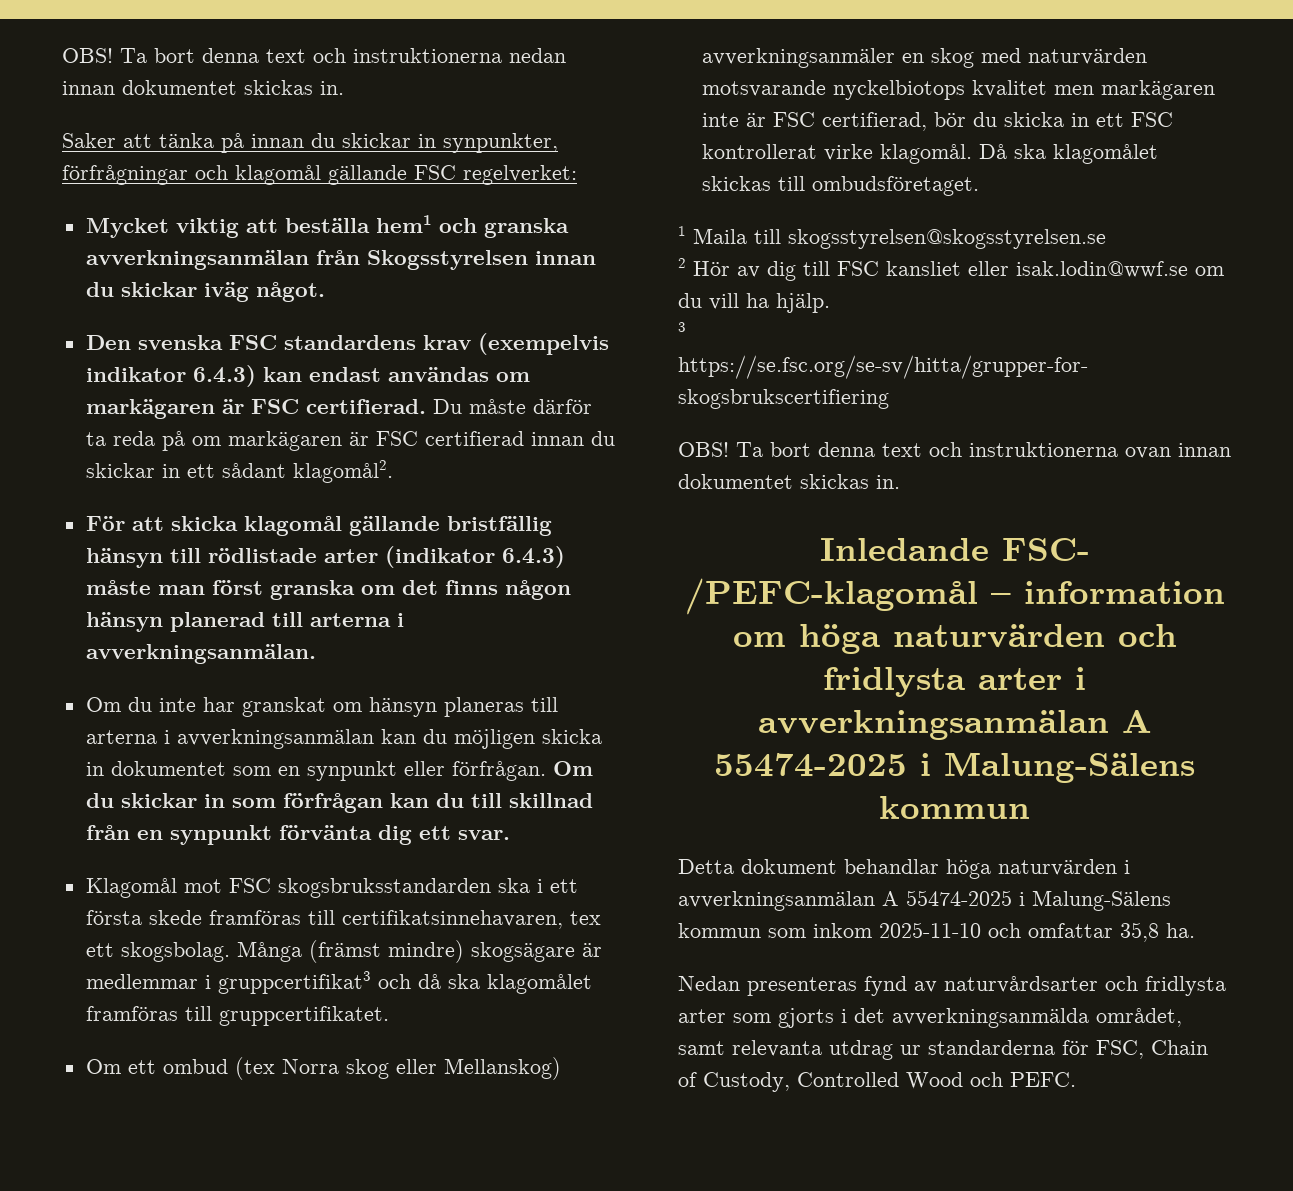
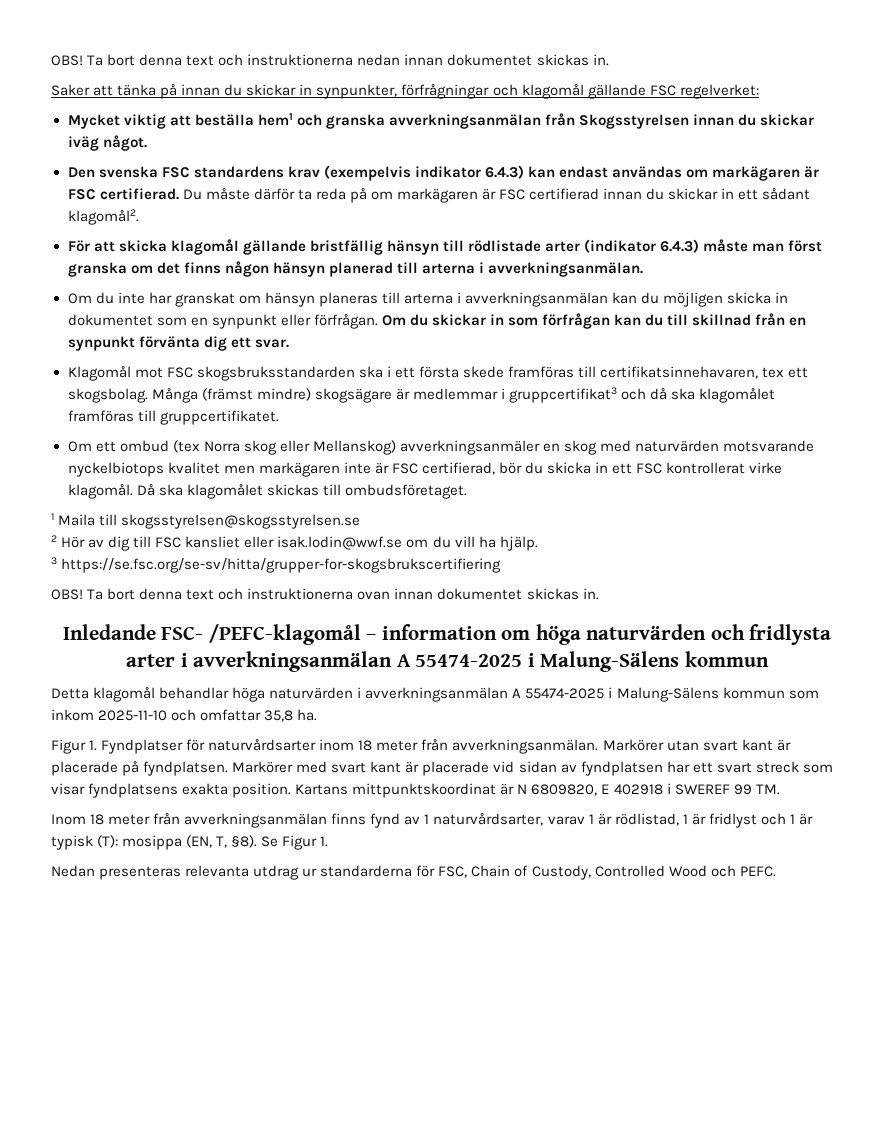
- Detta dokument behandlar höga naturvärden i avverkningsanmälan A 55474-2025 i Malung-Sälens kommun som inkom 2025-11-10 och omfattar 35,8 ha.
+ Detta klagomål behandlar höga naturvärden i avverkningsanmälan A 55474-2025 i Malung-Sälens kommun som inkom 2025-11-10 och omfattar 35,8 ha.
- Nedan presenteras fynd av naturvårdsarter och fridlysta arter som gjorts i det avverkningsanmälda området, samt relevanta utdrag ur standarderna för FSC, Chain of Custody, Controlled Wood och PEFC.
+ Figur 1. Fyndplatser för naturvårdsarter inom 18 meter från avverkningsanmälan. Markörer utan svart kant är placerade på fyndplatsen. Markörer med svart kant är placerade vid sidan av fyndplatsen har ett svart streck som visar fyndplatsens exakta position. Kartans mittpunktskoordinat är N 6809820, E 402918 i SWEREF 99 TM.
+ Inom 18 meter från avverkningsanmälan finns fynd av 1 naturvårdsarter, varav 1 är rödlistad, 1 är fridlyst och 1 är typisk (T): mosippa (EN, T, §8). Se Figur 1.
+ Nedan presenteras relevanta utdrag ur standarderna för FSC, Chain of Custody, Controlled Wood och PEFC.

